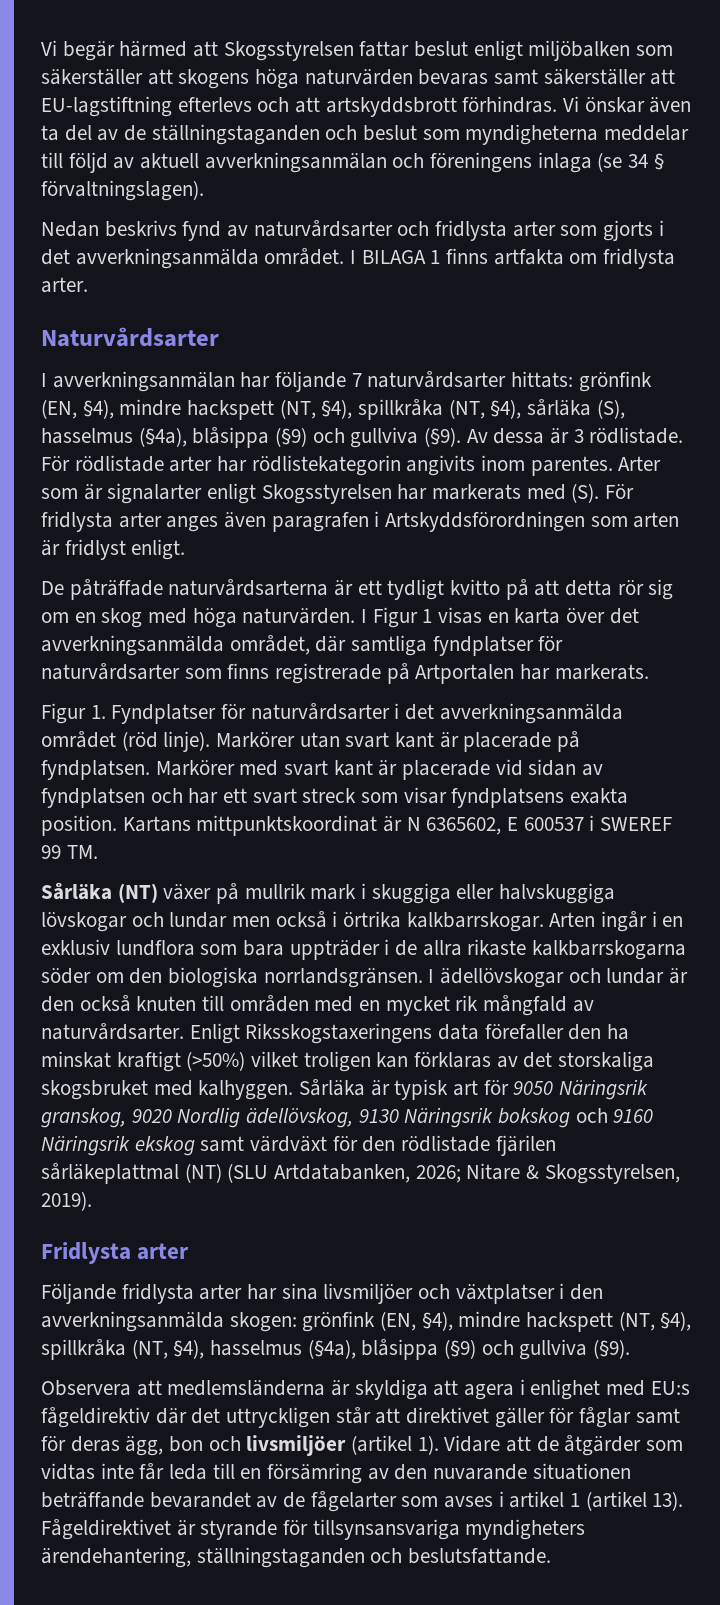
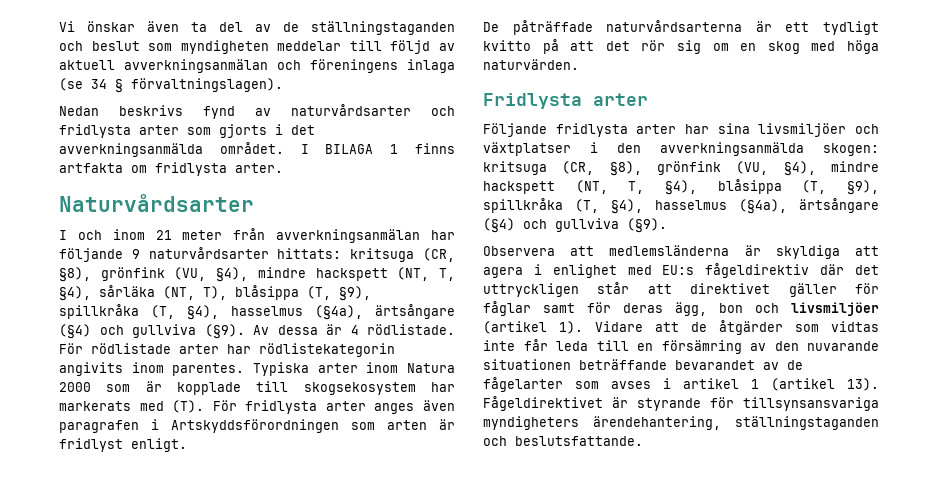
- Vi begär härmed att Skogsstyrelsen fattar beslut enligt miljöbalken som säkerställer att skogens höga naturvärden bevaras samt säkerställer att EU-lagstiftning efterlevs och att artskyddsbrott förhindras. Vi önskar även ta del av de ställningstaganden och beslut som myndigheterna meddelar till följd av aktuell avverkningsanmälan och föreningens inlaga (se 34 § förvaltningslagen).
+ Vi önskar även ta del av de ställningstaganden och beslut som myndigheten meddelar till följd av aktuell avverkningsanmälan och föreningens inlaga (se 34 § förvaltningslagen).
- I avverkningsanmälan har följande 7 naturvårdsarter hittats: grönfink (EN, §4), mindre hackspett (NT, §4), spillkråka (NT, §4), sårläka (S), hasselmus (§4a), blåsippa (§9) och gullviva (§9).
+ I och inom 21 meter från avverkningsanmälan har följande 9 naturvårdsarter hittats: kritsuga (CR, §8), grönfink (VU, §4), mindre hackspett (NT, T, §4), sårläka (NT, T), blåsippa (T, §9), spillkråka (T, §4), hasselmus (§4a), ärtsångare (§4) och gullviva (§9).
- Av dessa är 3 rödlistade.
+ Av dessa är 4 rödlistade.
- Arter som är signalarter enligt Skogsstyrelsen har markerats med (S). För fridlysta arter anges även paragrafen i Artskyddsförordningen som arten är fridlyst enligt.
+ Typiska arter inom Natura 2000 som är kopplade till skogsekosystem har markerats med (T). För fridlysta arter anges även paragrafen i Artskyddsförordningen som arten är fridlyst enligt.
- De påträffade naturvårdsarterna är ett tydligt kvitto på att detta rör sig om en skog med höga naturvärden. I Figur 1 visas en karta över det avverkningsanmälda området, där samtliga fyndplatser för naturvårdsarter som finns registrerade på Artportalen har markerats.
- Figur 1. Fyndplatser för naturvårdsarter i det avverkningsanmälda området (röd linje). Markörer utan svart kant är placerade på fyndplatsen. Markörer med svart kant är placerade vid sidan av fyndplatsen och har ett svart streck som visar fyndplatsens exakta position. Kartans mittpunktskoordinat är N 6365602, E 600537 i SWEREF 99 TM.
- Sårläka (NT) växer på mullrik mark i skuggiga eller halvskuggiga lövskogar och lundar men också i örtrika kalkbarrskogar. Arten ingår i en exklusiv lundflora som bara uppträder i de allra rikaste kalkbarrskogarna söder om den biologiska norrlandsgränsen. I ädellövskogar och lundar är den också knuten till områden med en mycket rik mångfald av naturvårdsarter. Enligt Riksskogstaxeringens data förefaller den ha minskat kraftigt (>50%) vilket troligen kan förklaras av det storskaliga skogsbruket med kalhyggen. Sårläka är typisk art för 9050 Näringsrik granskog, 9020 Nordlig ädellövskog, 9130 Näringsrik bokskog och 9160 Näringsrik ekskog samt värdväxt för den rödlistade fjärilen sårläkeplattmal (NT) (SLU Artdatabanken, 2026; Nitare & Skogsstyrelsen, 2019).
+ De påträffade naturvårdsarterna är ett tydligt kvitto på att det rör sig om en skog med höga naturvärden.
- Följande fridlysta arter har sina livsmiljöer och växtplatser i den avverkningsanmälda skogen: grönfink (EN, §4), mindre hackspett (NT, §4), spillkråka (NT, §4), hasselmus (§4a), blåsippa (§9) och gullviva (§9).
+ Följande fridlysta arter har sina livsmiljöer och växtplatser i den avverkningsanmälda skogen: kritsuga (CR, §8), grönfink (VU, §4), mindre hackspett (NT, T, §4), blåsippa (T, §9), spillkråka (T, §4), hasselmus (§4a), ärtsångare (§4) och gullviva (§9).

